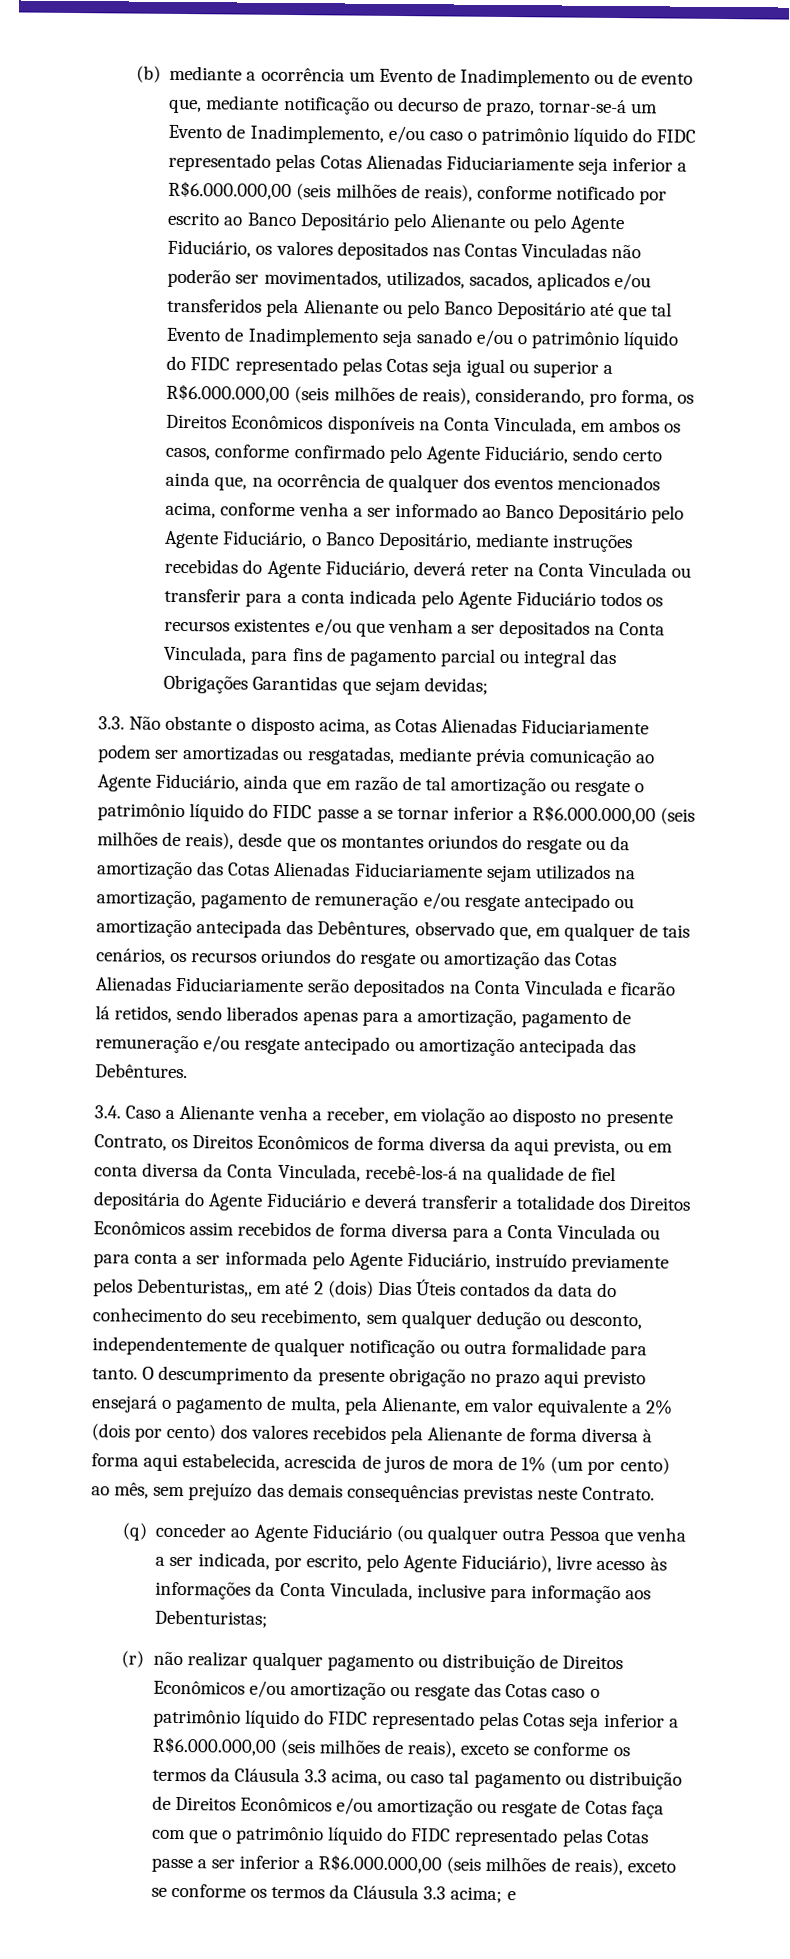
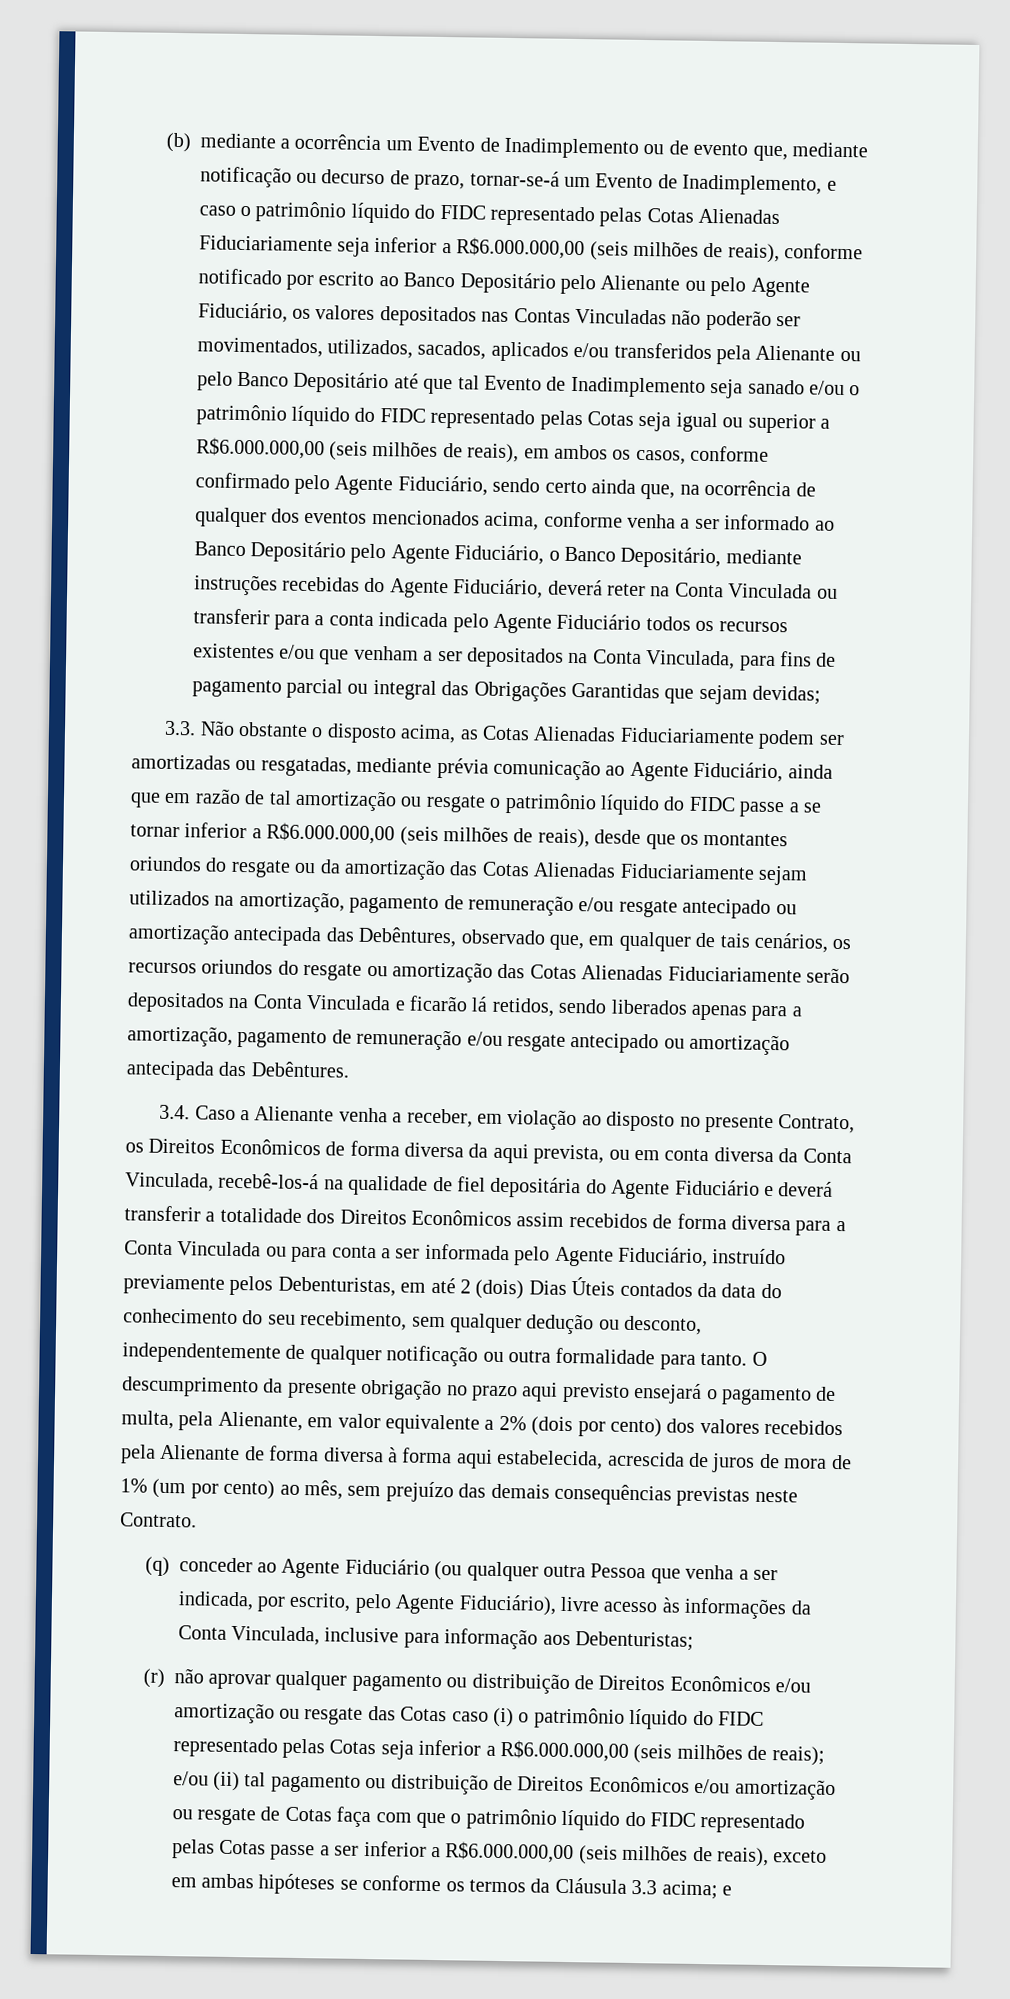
- (b) mediante a ocorrência um Evento de Inadimplemento ou de evento que, mediante notificação ou decurso de prazo, tornar-se-á um Evento de Inadimplemento, e/ou caso o patrimônio líquido do FIDC representado pelas Cotas Alienadas Fiduciariamente seja inferior a R$6.000.000,00 (seis milhões de reais), conforme notificado por escrito ao Banco Depositário pelo Alienante ou pelo Agente Fiduciário, os valores depositados nas Contas Vinculadas não poderão ser movimentados, utilizados, sacados, aplicados e/ou transferidos pela Alienante ou pelo Banco Depositário até que tal Evento de Inadimplemento seja sanado e/ou o patrimônio líquido do FIDC representado pelas Cotas seja igual ou superior a R$6.000.000,00 (seis milhões de reais), considerando, pro forma, os Direitos Econômicos disponíveis na Conta Vinculada, em ambos os casos, conforme confirmado pelo Agente Fiduciário, sendo certo ainda que, na ocorrência de qualquer dos eventos mencionados acima, conforme venha a ser informado ao Banco Depositário pelo Agente Fiduciário, o Banco Depositário, mediante instruções recebidas do Agente Fiduciário, deverá reter na Conta Vinculada ou transferir para a conta indicada pelo Agente Fiduciário todos os recursos existentes e/ou que venham a ser depositados na Conta Vinculada, para fins de pagamento parcial ou integral das Obrigações Garantidas que sejam devidas;
+ (b) mediante a ocorrência um Evento de Inadimplemento ou de evento que, mediante notificação ou decurso de prazo, tornar-se-á um Evento de Inadimplemento, e caso o patrimônio líquido do FIDC representado pelas Cotas Alienadas Fiduciariamente seja inferior a R$6.000.000,00 (seis milhões de reais), conforme notificado por escrito ao Banco Depositário pelo Alienante ou pelo Agente Fiduciário, os valores depositados nas Contas Vinculadas não poderão ser movimentados, utilizados, sacados, aplicados e/ou transferidos pela Alienante ou pelo Banco Depositário até que tal Evento de Inadimplemento seja sanado e/ou o patrimônio líquido do FIDC representado pelas Cotas seja igual ou superior a R$6.000.000,00 (seis milhões de reais), em ambos os casos, conforme confirmado pelo Agente Fiduciário, sendo certo ainda que, na ocorrência de qualquer dos eventos mencionados acima, conforme venha a ser informado ao Banco Depositário pelo Agente Fiduciário, o Banco Depositário, mediante instruções recebidas do Agente Fiduciário, deverá reter na Conta Vinculada ou transferir para a conta indicada pelo Agente Fiduciário todos os recursos existentes e/ou que venham a ser depositados na Conta Vinculada, para fins de pagamento parcial ou integral das Obrigações Garantidas que sejam devidas;
- 3.4. Caso a Alienante venha a receber, em violação ao disposto no presente Contrato, os Direitos Econômicos de forma diversa da aqui prevista, ou em conta diversa da Conta Vinculada, recebê-los-á na qualidade de fiel depositária do Agente Fiduciário e deverá transferir a totalidade dos Direitos Econômicos assim recebidos de forma diversa para a Conta Vinculada ou para conta a ser informada pelo Agente Fiduciário, instruído previamente pelos Debenturistas,, em até 2 (dois) Dias Úteis contados da data do conhecimento do seu recebimento, sem qualquer dedução ou desconto, independentemente de qualquer notificação ou outra formalidade para tanto.
+ 3.4. Caso a Alienante venha a receber, em violação ao disposto no presente Contrato, os Direitos Econômicos de forma diversa da aqui prevista, ou em conta diversa da Conta Vinculada, recebê-los-á na qualidade de fiel depositária do Agente Fiduciário e deverá transferir a totalidade dos Direitos Econômicos assim recebidos de forma diversa para a Conta Vinculada ou para conta a ser informada pelo Agente Fiduciário, instruído previamente pelos Debenturistas, em até 2 (dois) Dias Úteis contados da data do conhecimento do seu recebimento, sem qualquer dedução ou desconto, independentemente de qualquer notificação ou outra formalidade para tanto.
- (r) não realizar qualquer pagamento ou distribuição de Direitos Econômicos e/ou amortização ou resgate das Cotas caso o patrimônio líquido do FIDC representado pelas Cotas seja inferior a R$6.000.000,00 (seis milhões de reais), exceto se conforme os termos da Cláusula 3.3 acima, ou caso tal pagamento ou distribuição de Direitos Econômicos e/ou amortização ou resgate de Cotas faça com que o patrimônio líquido do FIDC representado pelas Cotas passe a ser inferior a R$6.000.000,00 (seis milhões de reais), exceto se conforme os termos da Cláusula 3.3 acima;
+ (r) não aprovar qualquer pagamento ou distribuição de Direitos Econômicos e/ou amortização ou resgate das Cotas caso (i) o patrimônio líquido do FIDC representado pelas Cotas seja inferior a R$6.000.000,00 (seis milhões de reais); e/ou (ii) tal pagamento ou distribuição de Direitos Econômicos e/ou amortização ou resgate de Cotas faça com que o patrimônio líquido do FIDC representado pelas Cotas passe a ser inferior a R$6.000.000,00 (seis milhões de reais), exceto em ambas hipóteses se conforme os termos da Cláusula 3.3 acima;

